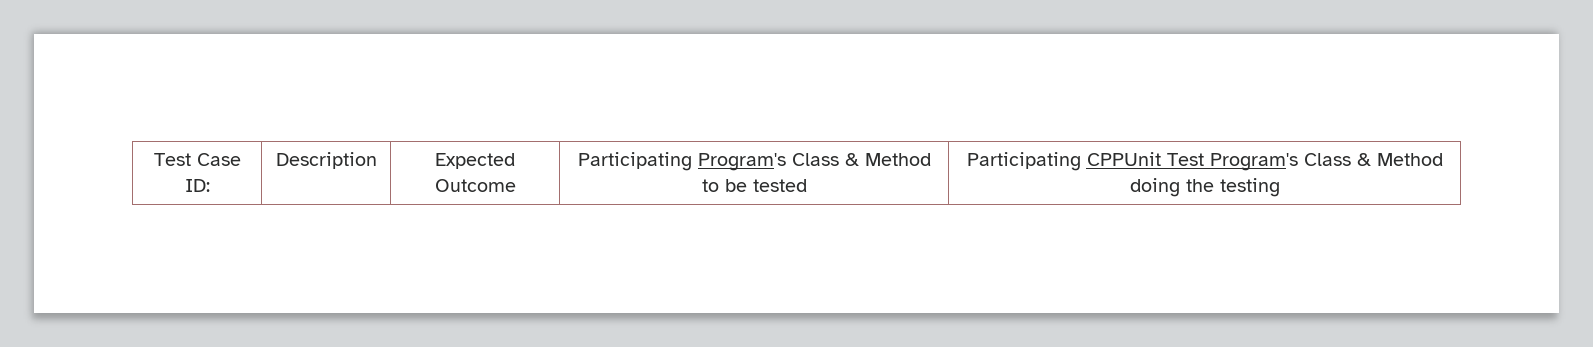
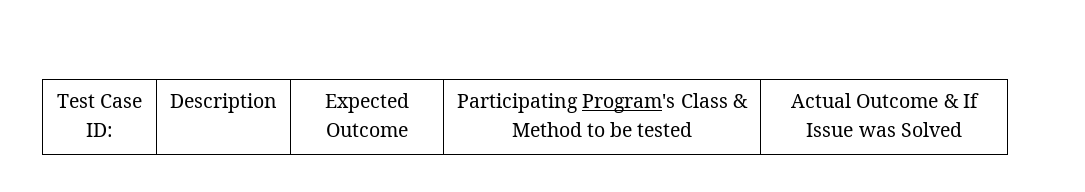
- Test Case ID: | Description | Expected Outcome | Participating Program's Class & Method to be tested | Participating CPPUnit Test Program's Class & Method doing the testing
+ Test Case ID: | Description | Expected Outcome | Participating Program's Class & Method to be tested | Actual Outcome & If Issue was Solved

